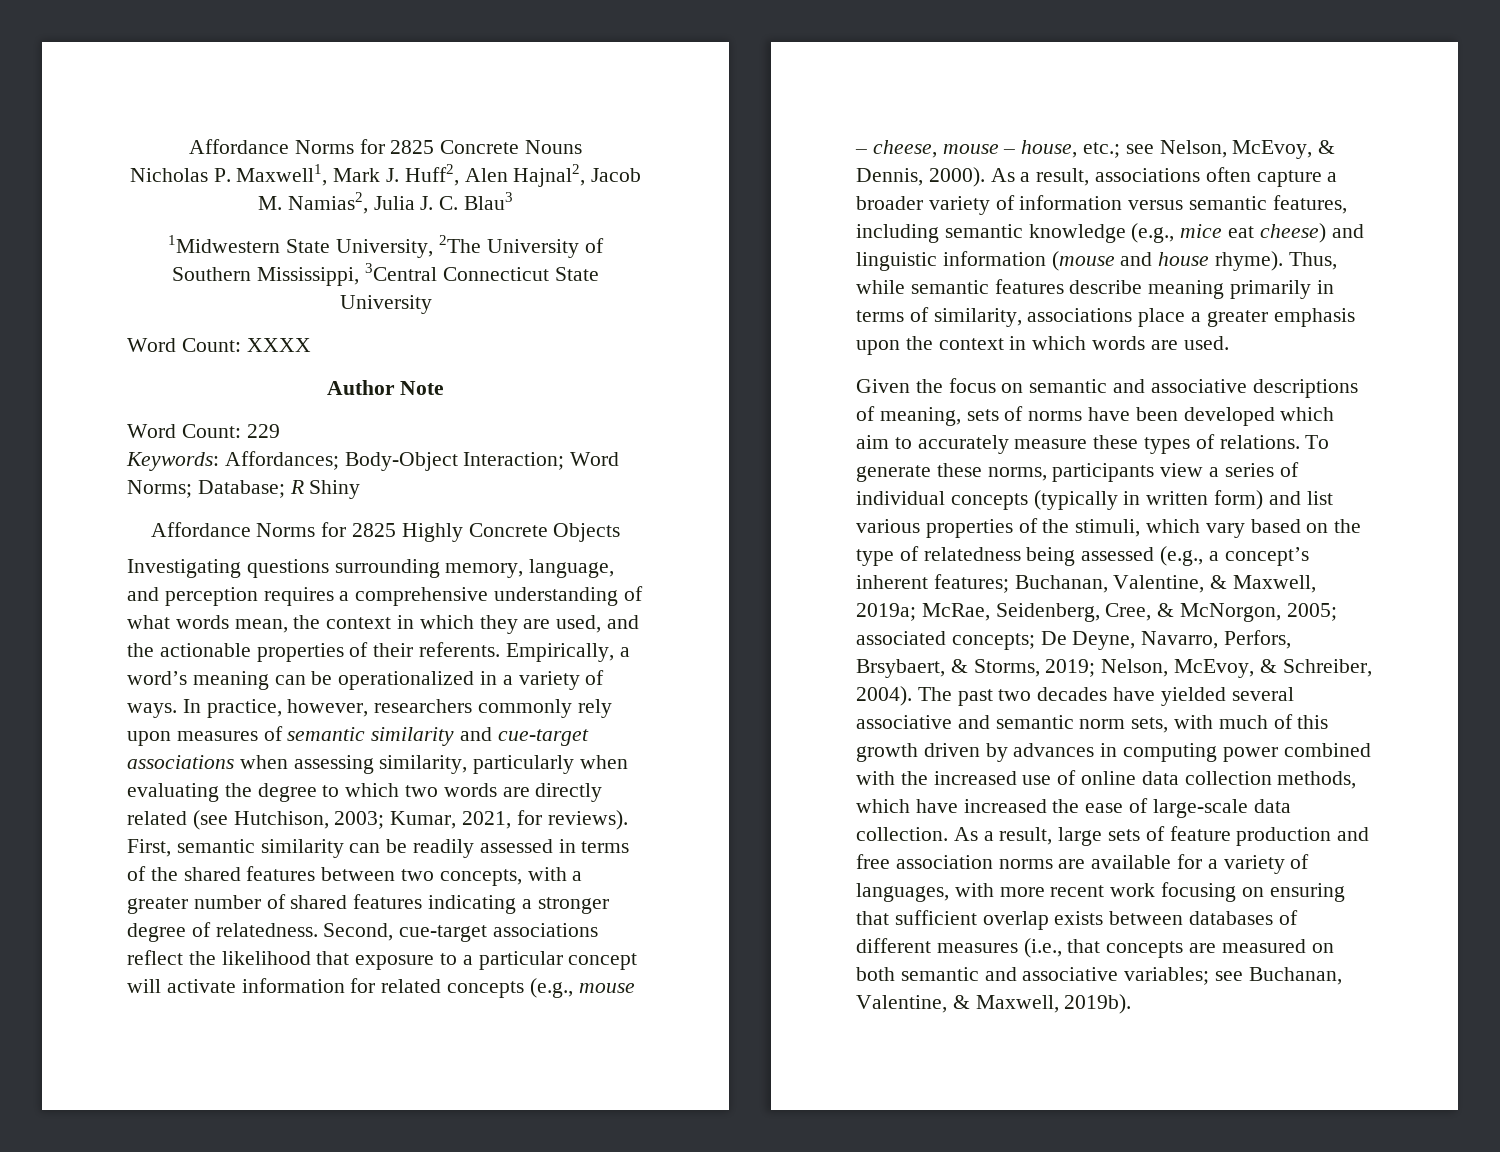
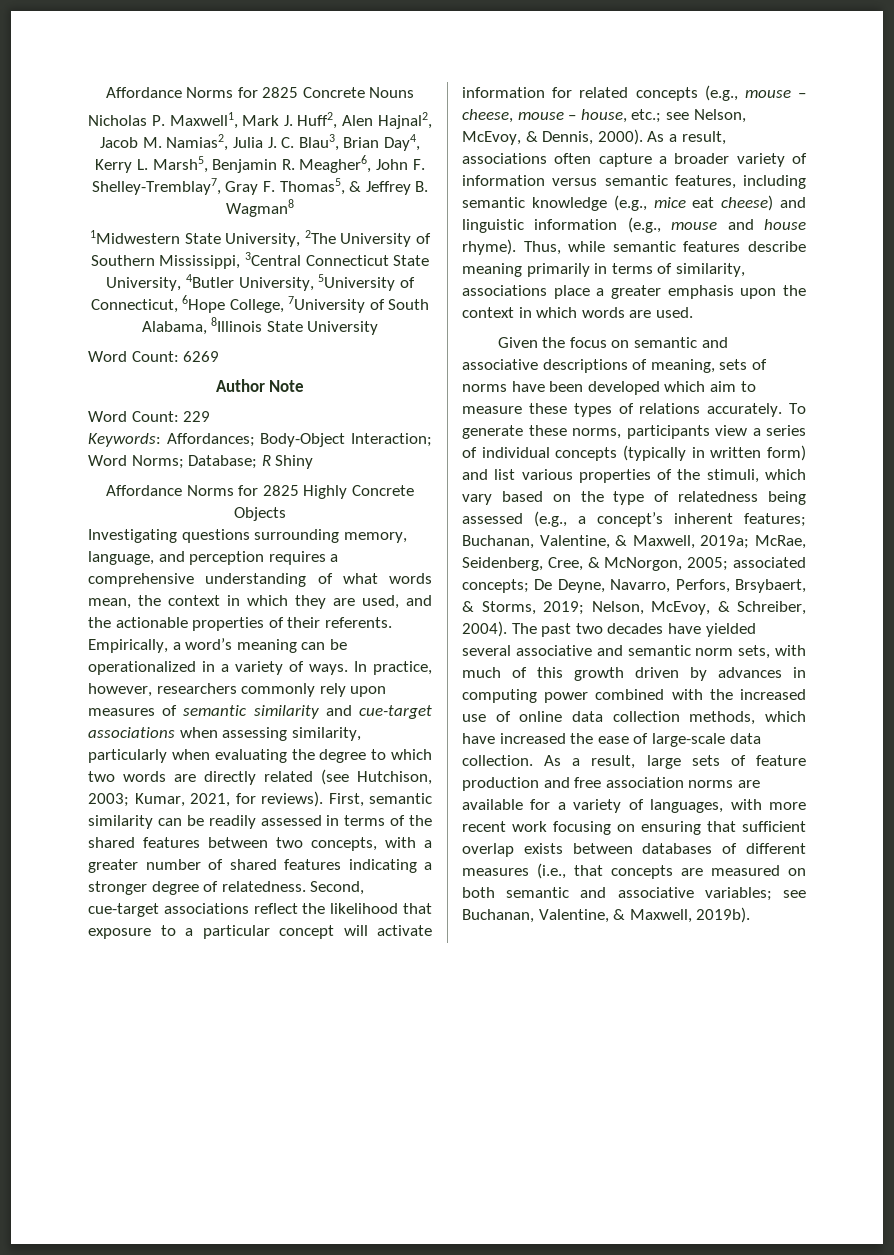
- Nicholas P. Maxwell1, Mark J. Huff2, Alen Hajnal2, Jacob M. Namias2, Julia J. C. Blau3
+ Nicholas P. Maxwell1, Mark J. Huff2, Alen Hajnal2, Jacob M. Namias2, Julia J. C. Blau3, Brian Day4, Kerry L. Marsh5, Benjamin R. Meagher6, John F. Shelley-Tremblay7, Gray F. Thomas5, & Jeffrey B. Wagman8
- 1Midwestern State University, 2The University of Southern Mississippi, 3Central Connecticut State University
+ 1Midwestern State University, 2The University of Southern Mississippi, 3Central Connecticut State University, 4Butler University, 5University of Connecticut, 6Hope College, 7University of South Alabama, 8Illinois State University
- Word Count: XXXX
+ Word Count: 6269
- As a result, associations often capture a broader variety of information versus semantic features, including semantic knowledge (e.g., mice eat cheese) and linguistic information (mouse and house rhyme).
+ As a result, associations often capture a broader variety of information versus semantic features, including semantic knowledge (e.g., mice eat cheese) and linguistic information (e.g., mouse and house rhyme).
- Given the focus on semantic and associative descriptions of meaning, sets of norms have been developed which aim to accurately measure these types of relations.
+ Given the focus on semantic and associative descriptions of meaning, sets of norms have been developed which aim to measure these types of relations accurately.

